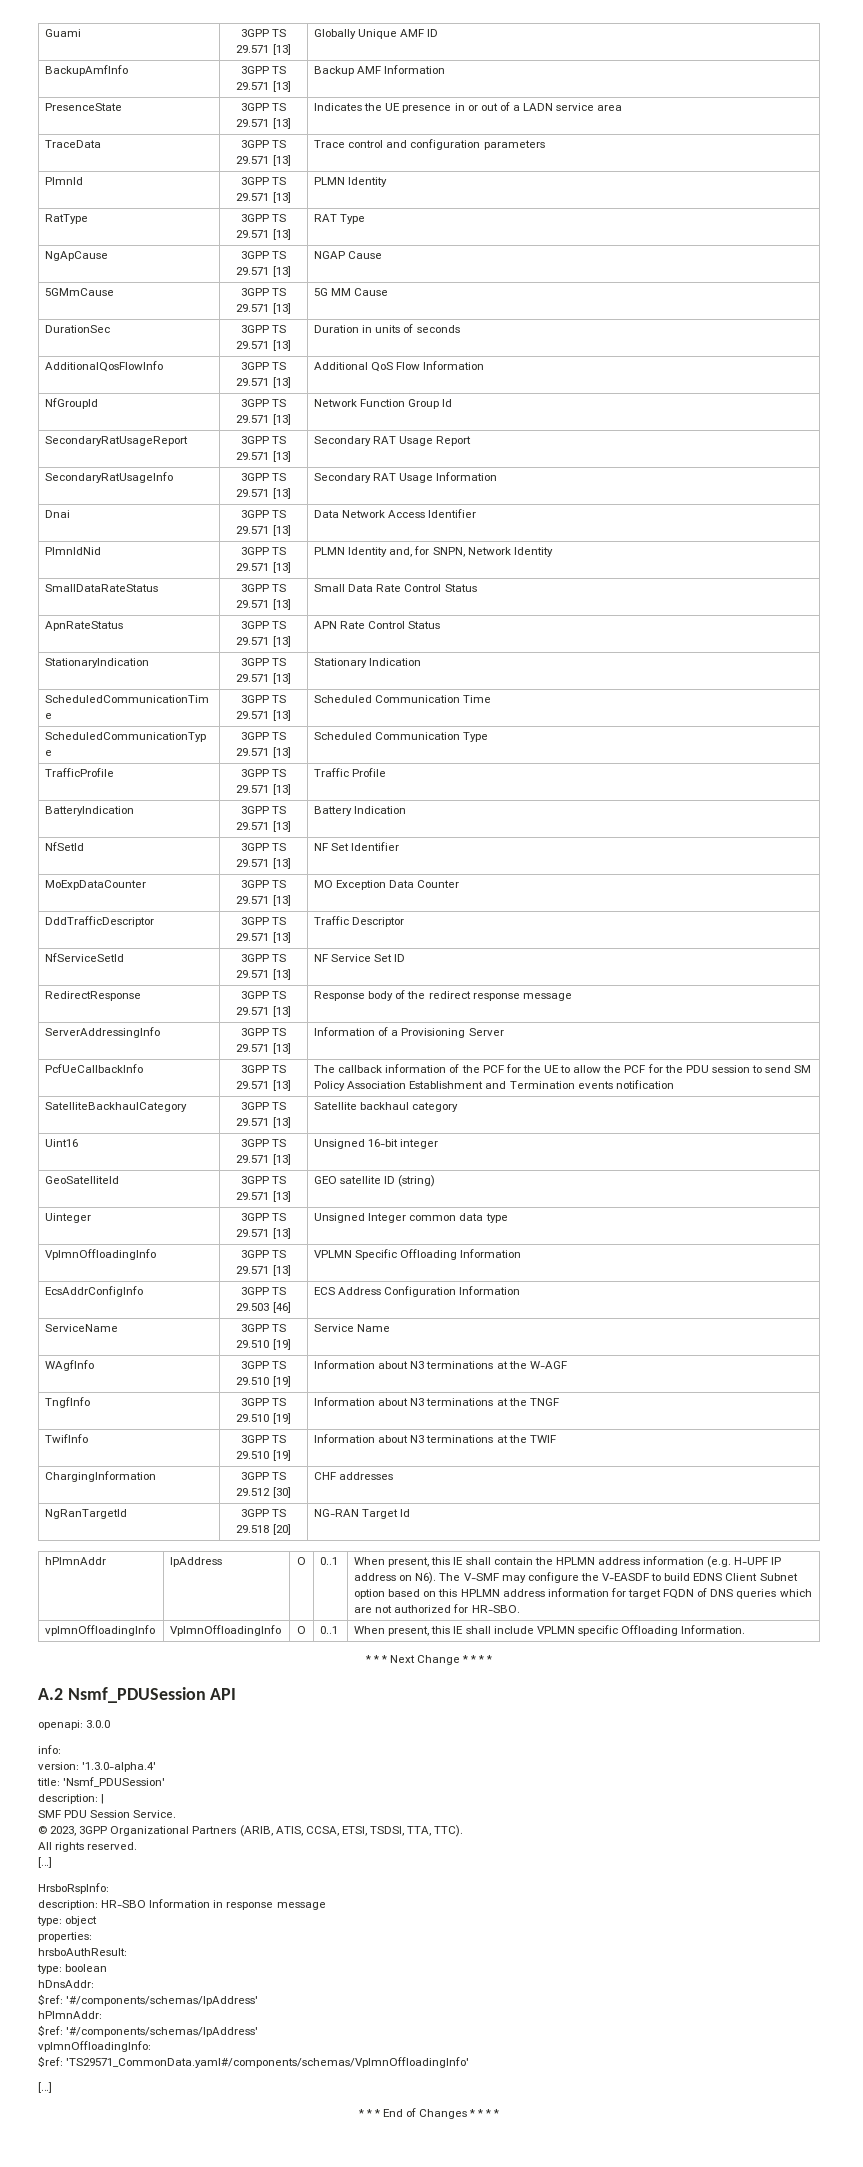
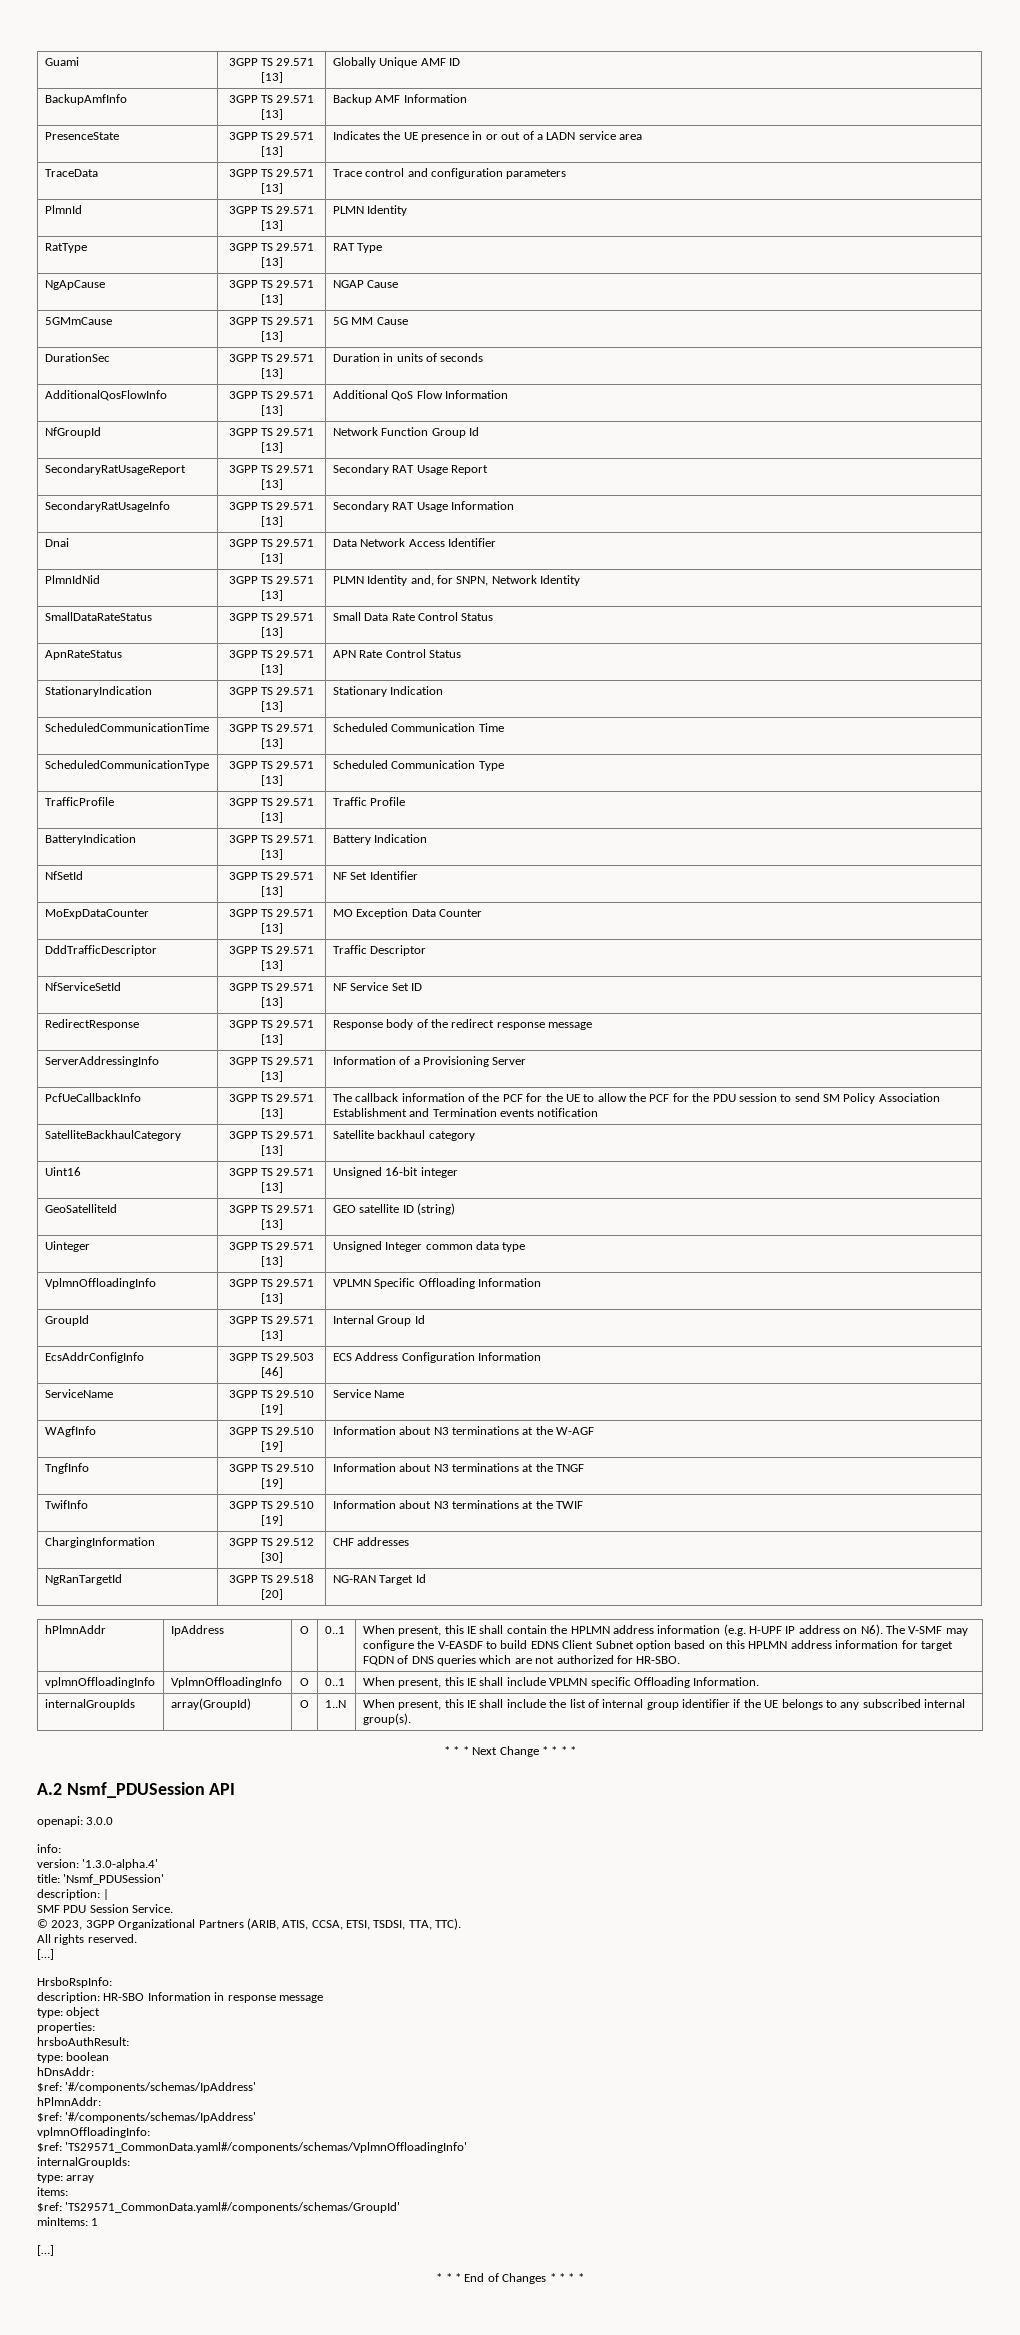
+ GroupId | 3GPP TS 29.571 [13] | Internal Group Id
+ internalGroupIds | array(GroupId) | O | 1..N | When present, this IE shall include the list of internal group identifier if the UE belongs to any subscribed internal group(s).
+ internalGroupIds:
+ type: array
+ items:
+ $ref: 'TS29571_CommonData.yaml#/components/schemas/GroupId'
+ minItems: 1

